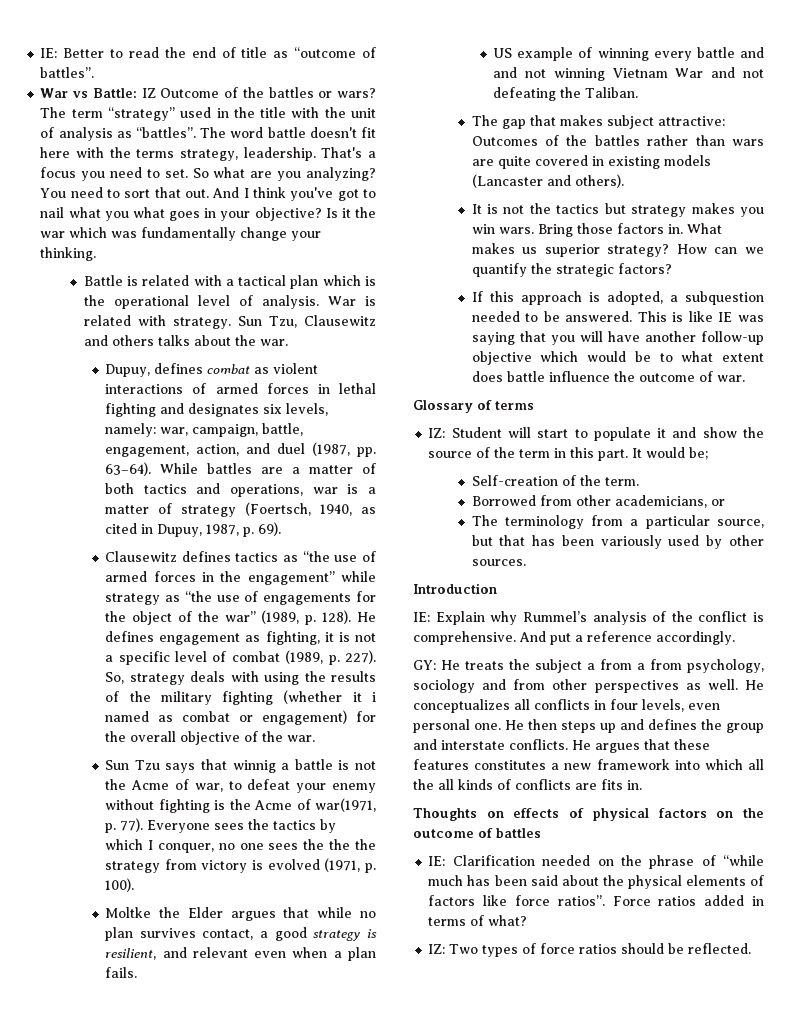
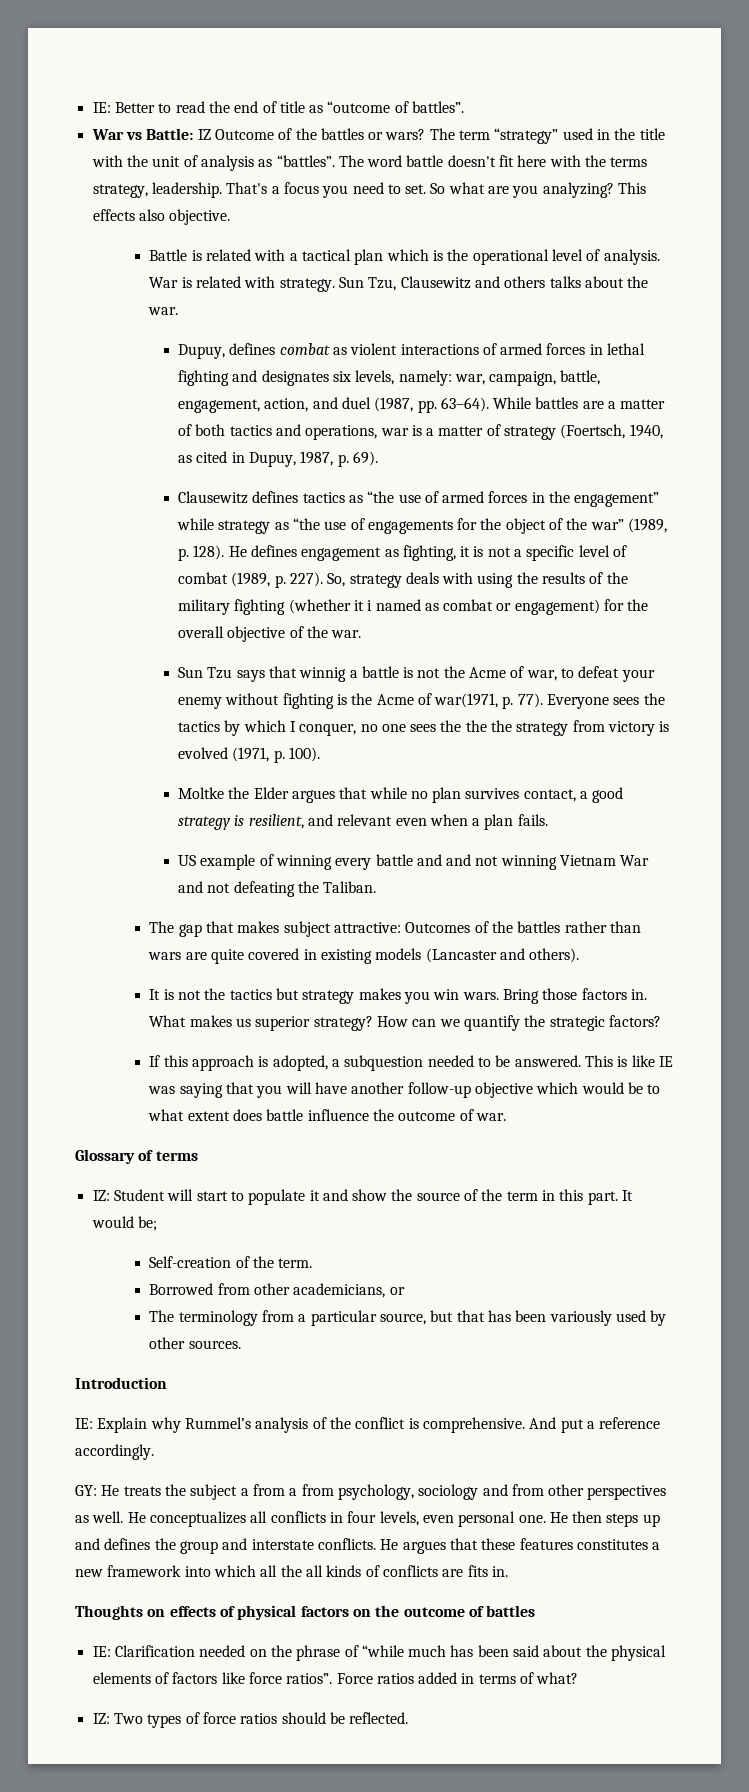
- You need to sort that out. And I think you've got to nail what you what goes in your objective? Is it the war which was fundamentally change your thinking.
+ This effects also objective.

